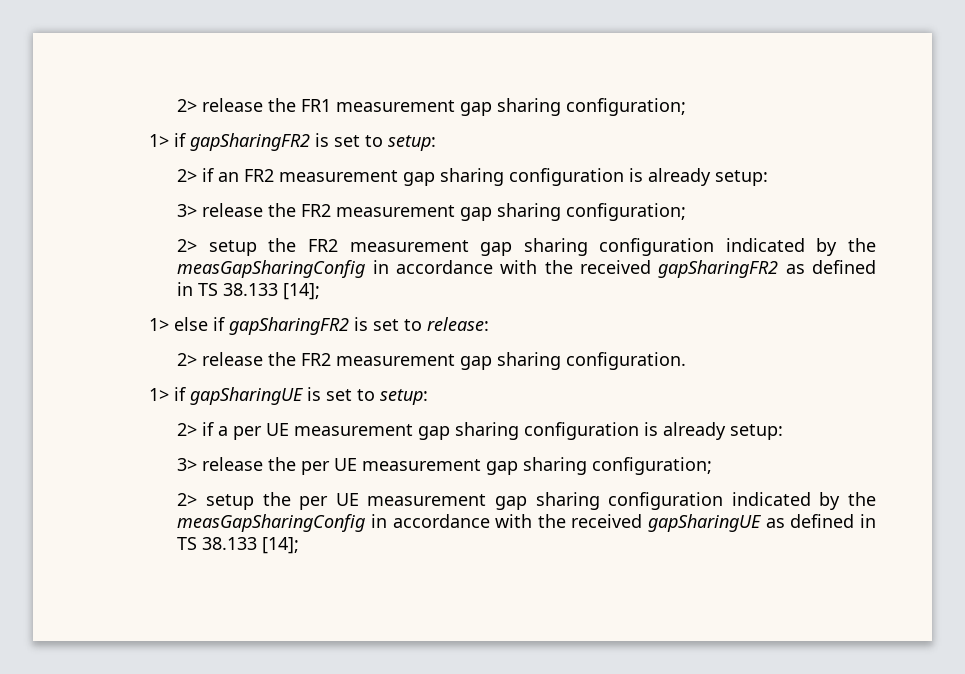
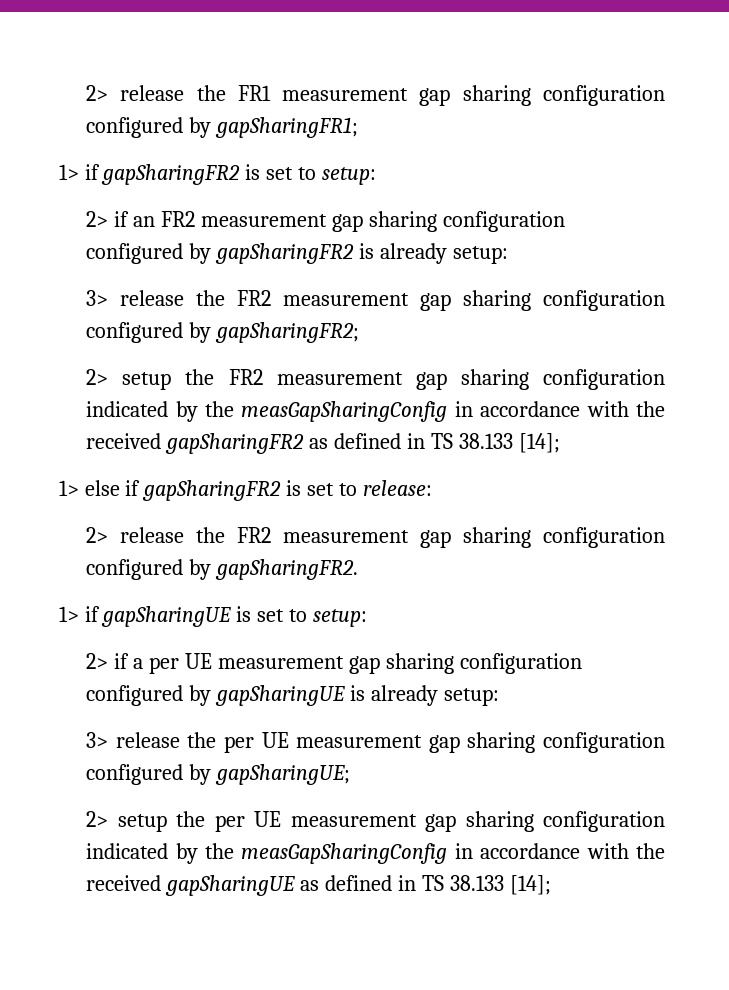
- 2> release the FR1 measurement gap sharing configuration;
+ 2> release the FR1 measurement gap sharing configuration configured by gapSharingFR1;
- 2> if an FR2 measurement gap sharing configuration is already setup:
+ 2> if an FR2 measurement gap sharing configuration configured by gapSharingFR2 is already setup:
- 3> release the FR2 measurement gap sharing configuration;
+ 3> release the FR2 measurement gap sharing configuration configured by gapSharingFR2;
- 2> release the FR2 measurement gap sharing configuration.
+ 2> release the FR2 measurement gap sharing configuration configured by gapSharingFR2.
- 2> if a per UE measurement gap sharing configuration is already setup:
+ 2> if a per UE measurement gap sharing configuration configured by gapSharingUE is already setup:
- 3> release the per UE measurement gap sharing configuration;
+ 3> release the per UE measurement gap sharing configuration configured by gapSharingUE;

